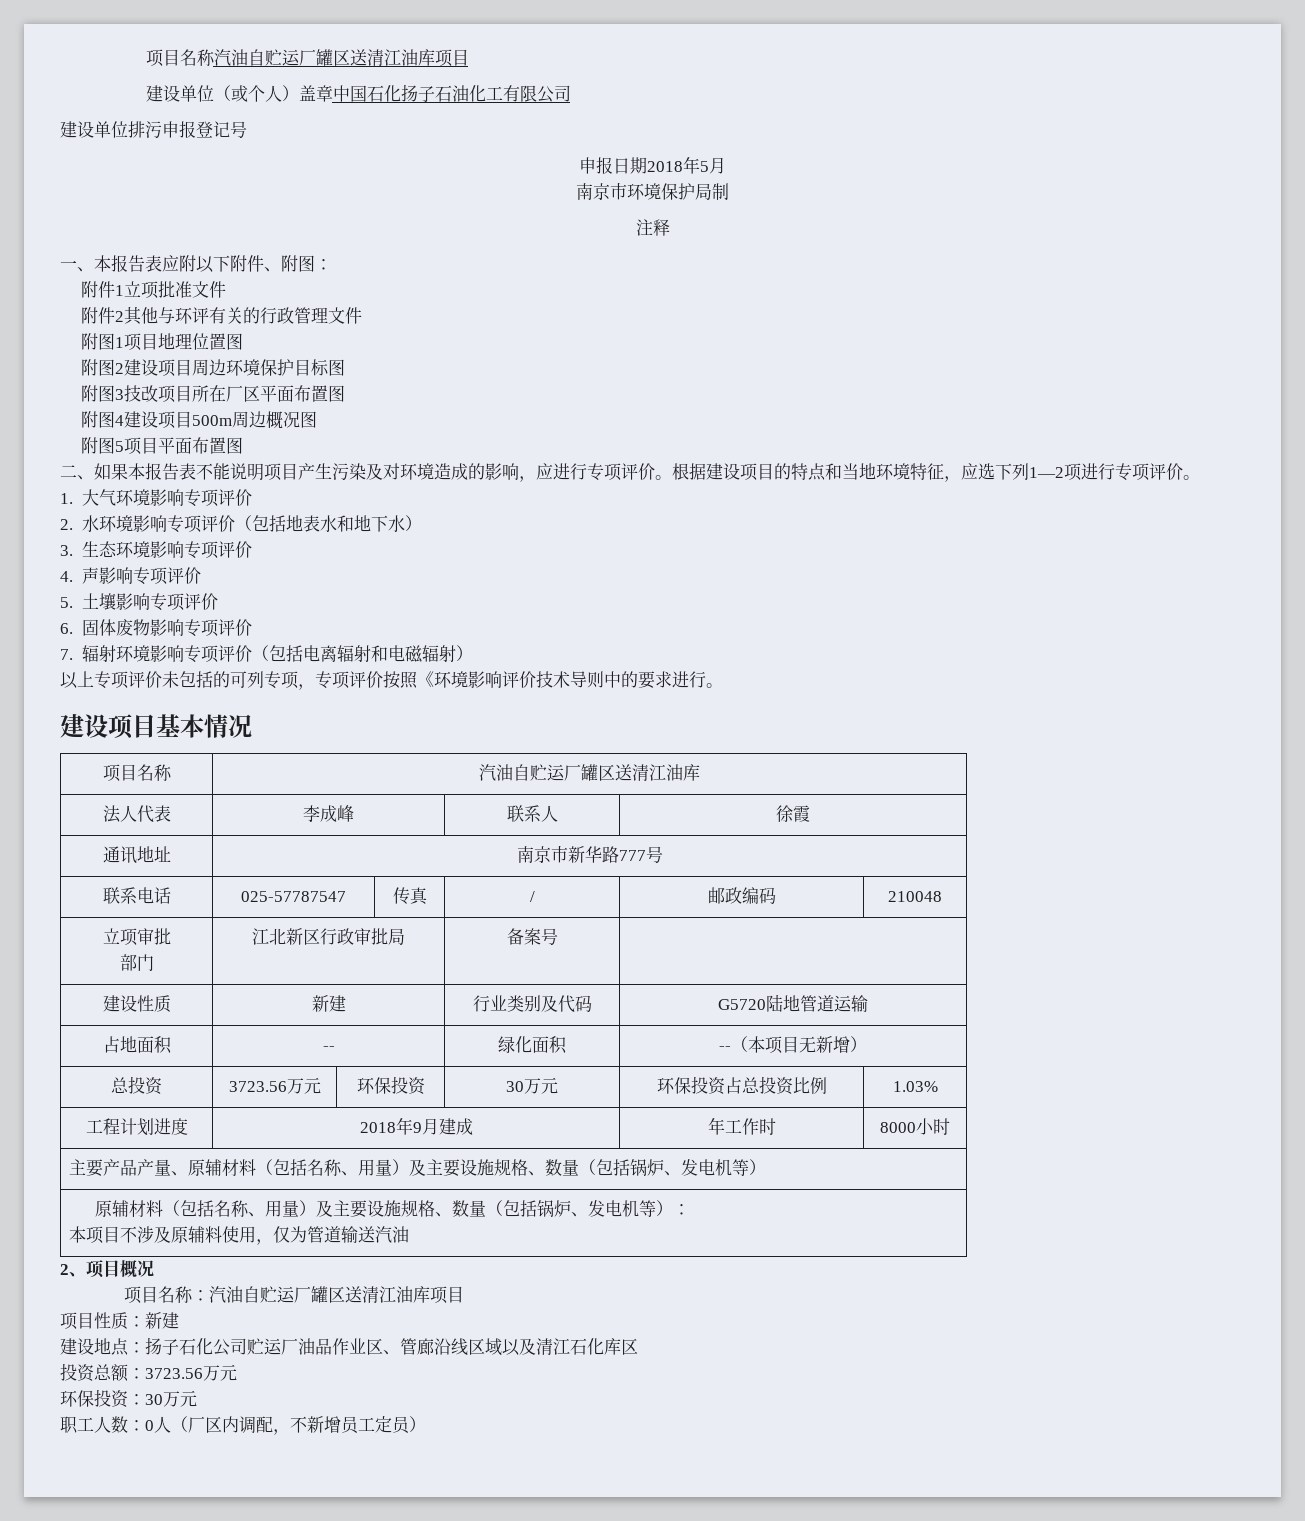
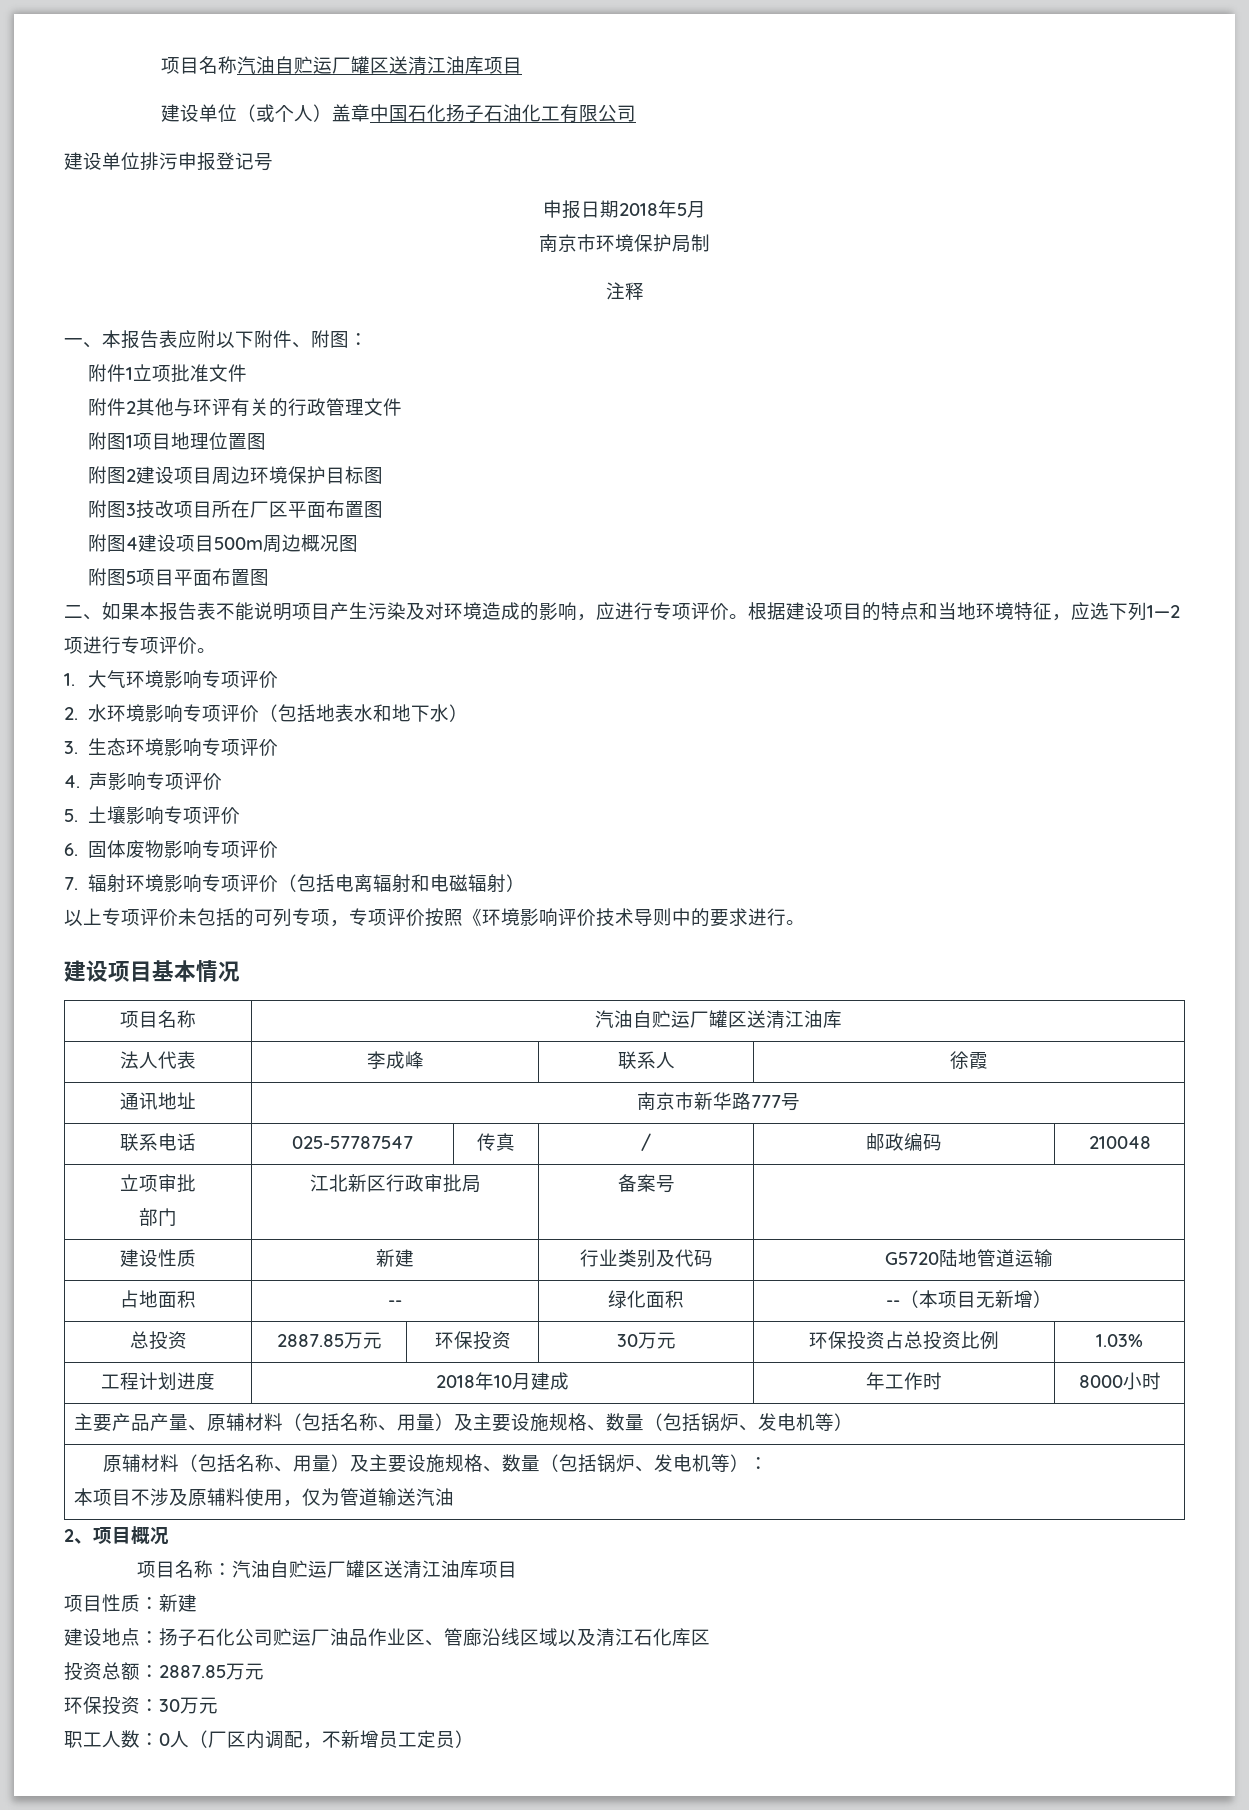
- 总投资 | 3723.56万元 | 环保投资 | 30万元 | 环保投资占总投资比例 | 1.03%
+ 总投资 | 2887.85万元 | 环保投资 | 30万元 | 环保投资占总投资比例 | 1.03%
- 工程计划进度 | 2018年9月建成 | 年工作时 | 8000小时
+ 工程计划进度 | 2018年10月建成 | 年工作时 | 8000小时
- 投资总额：3723.56万元
+ 投资总额：2887.85万元

